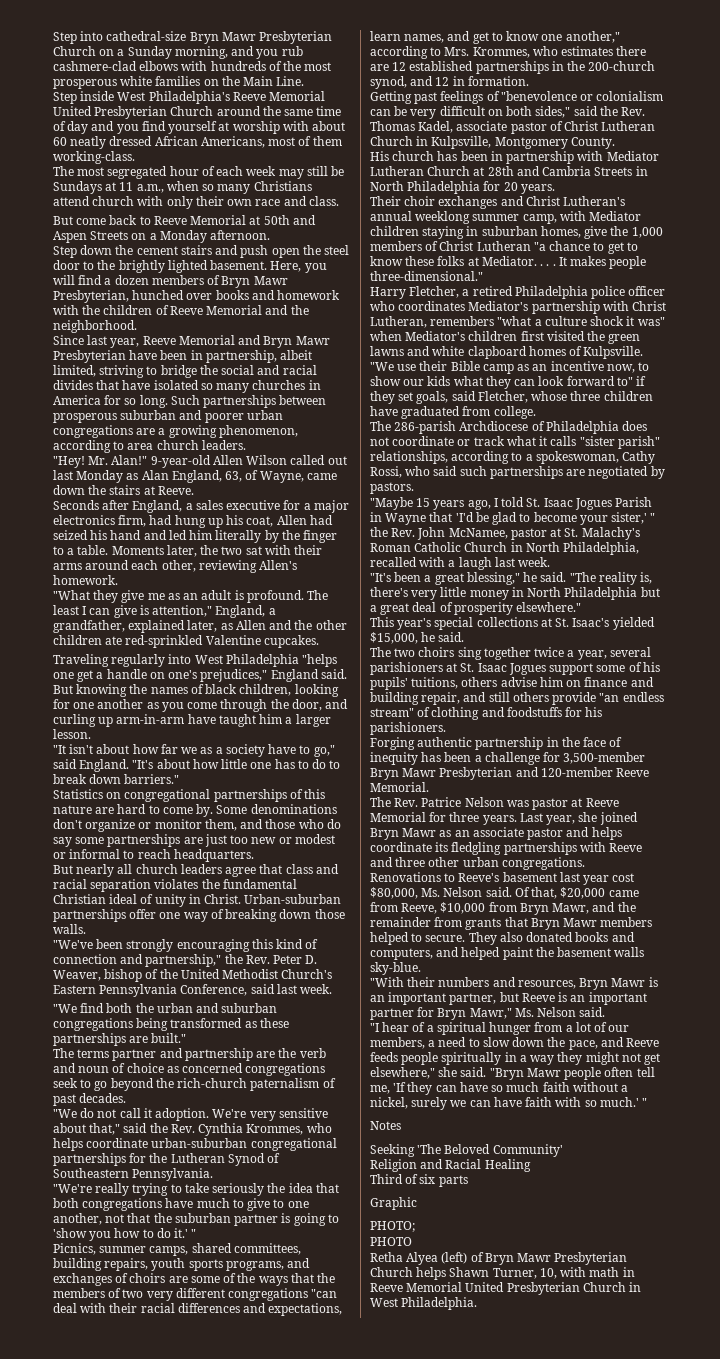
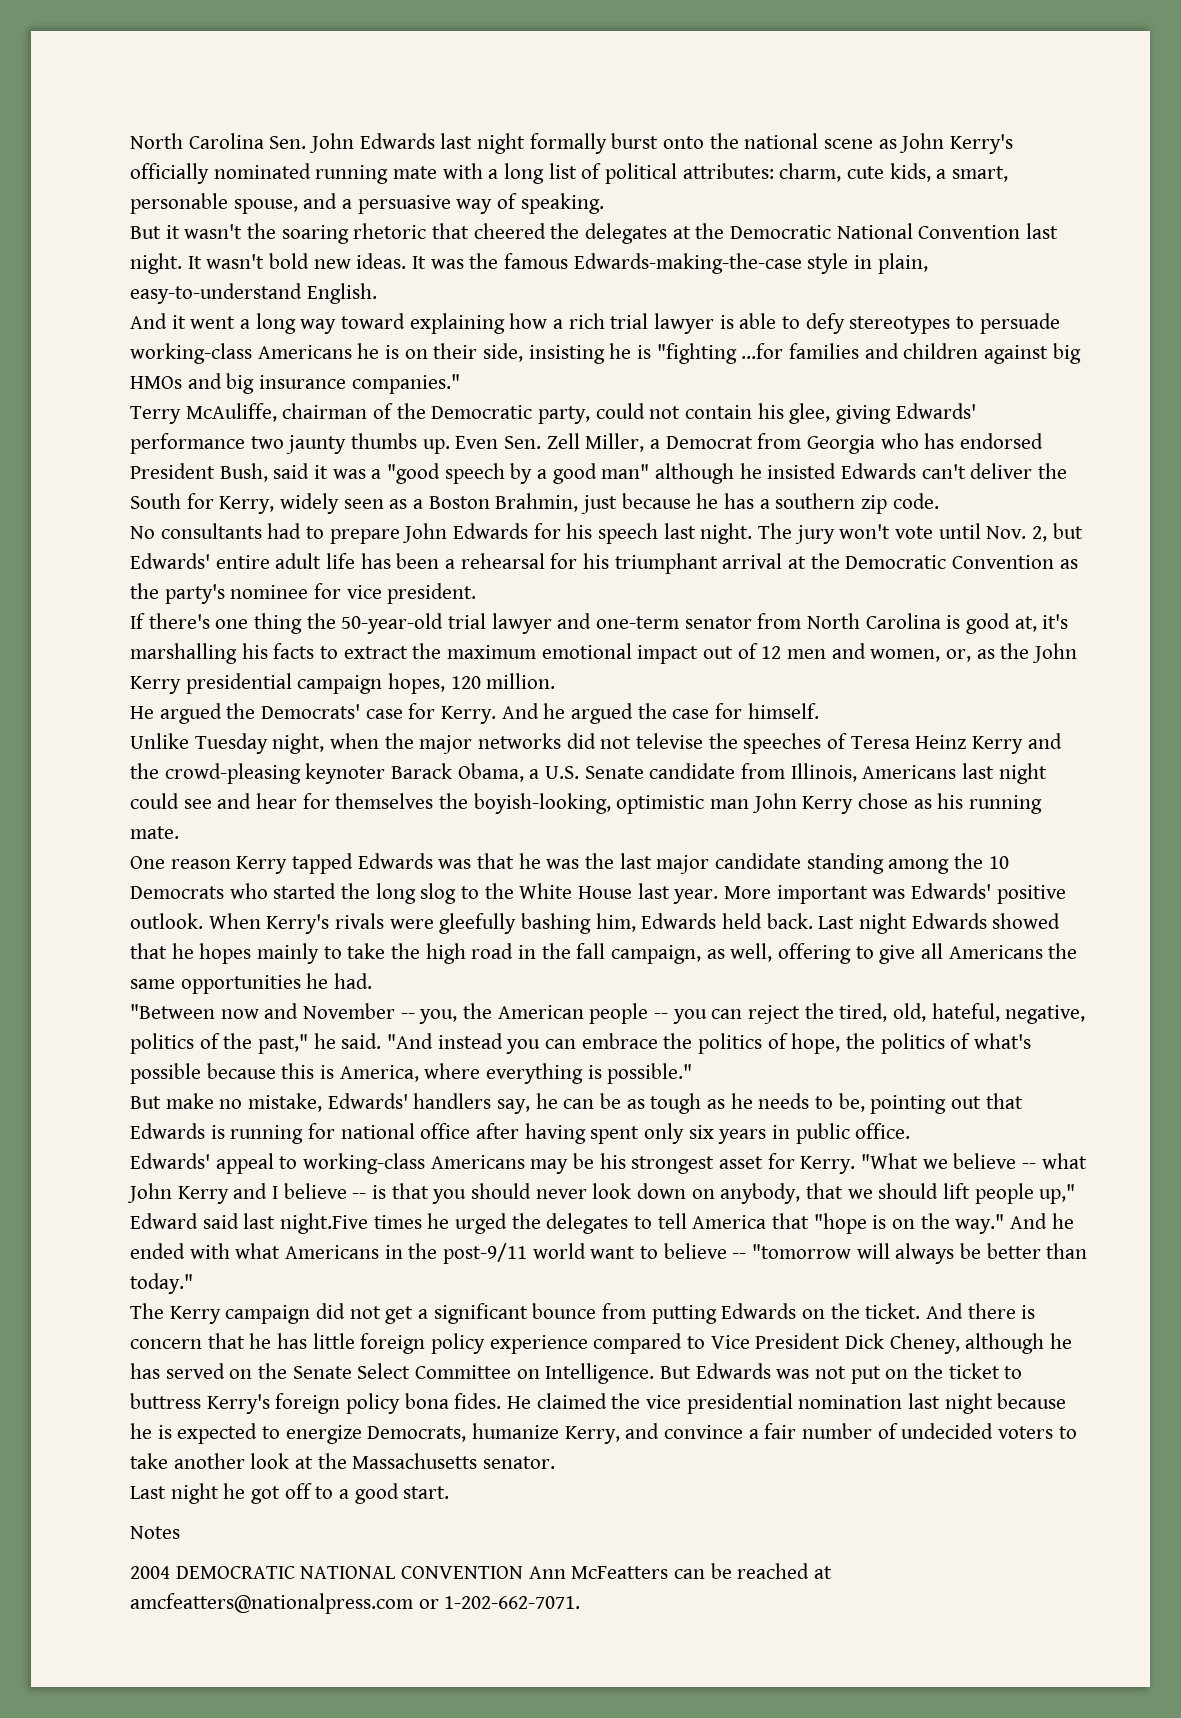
- Step into cathedral-size Bryn Mawr Presbyterian Church on a Sunday morning, and you rub cashmere-clad elbows with hundreds of the most prosperous white families on the Main Line.
- Step inside West Philadelphia's Reeve Memorial United Presbyterian Church around the same time of day and you find yourself at worship with about 60 neatly dressed African Americans, most of them working-class.
- The most segregated hour of each week may still be Sundays at 11 a.m., when so many Christians attend church with only their own race and class.
- But come back to Reeve Memorial at 50th and Aspen Streets on a Monday afternoon.
- Step down the cement stairs and push open the steel door to the brightly lighted basement. Here, you will find a dozen members of Bryn Mawr Presbyterian, hunched over books and homework with the children of Reeve Memorial and the neighborhood.
- Since last year, Reeve Memorial and Bryn Mawr Presbyterian have been in partnership, albeit limited, striving to bridge the social and racial divides that have isolated so many churches in America for so long. Such partnerships between prosperous suburban and poorer urban congregations are a growing phenomenon, according to area church leaders.
- "Hey! Mr. Alan!" 9-year-old Allen Wilson called out last Monday as Alan England, 63, of Wayne, came down the stairs at Reeve.
- Seconds after England, a sales executive for a major electronics firm, had hung up his coat, Allen had seized his hand and led him literally by the finger to a table. Moments later, the two sat with their arms around each other, reviewing Allen's homework.
- "What they give me as an adult is profound. The least I can give is attention," England, a grandfather, explained later, as Allen and the other children ate red-sprinkled Valentine cupcakes.
- Traveling regularly into West Philadelphia "helps one get a handle on one's prejudices," England said. But knowing the names of black children, looking for one another as you come through the door, and curling up arm-in-arm have taught him a larger lesson.
- "It isn't about how far we as a society have to go," said England. "It's about how little one has to do to break down barriers."
- Statistics on congregational partnerships of this nature are hard to come by. Some denominations don't organize or monitor them, and those who do say some partnerships are just too new or modest or informal to reach headquarters.
- But nearly all church leaders agree that class and racial separation violates the fundamental Christian ideal of unity in Christ. Urban-suburban partnerships offer one way of breaking down those walls.
- "We've been strongly encouraging this kind of connection and partnership," the Rev. Peter D. Weaver, bishop of the United Methodist Church's Eastern Pennsylvania Conference, said last week.
- "We find both the urban and suburban congregations being transformed as these partnerships are built."
- The terms partner and partnership are the verb and noun of choice as concerned congregations seek to go beyond the rich-church paternalism of past decades.
- "We do not call it adoption. We're very sensitive about that," said the Rev. Cynthia Krommes, who helps coordinate urban-suburban congregational partnerships for the Lutheran Synod of Southeastern Pennsylvania.
- "We're really trying to take seriously the idea that both congregations have much to give to one another, not that the suburban partner is going to 'show you how to do it.' "
- Picnics, summer camps, shared committees, building repairs, youth sports programs, and exchanges of choirs are some of the ways that the members of two very different congregations "can deal with their racial differences and expectations, learn names, and get to know one another," according to Mrs. Krommes, who estimates there are 12 established partnerships in the 200-church synod, and 12 in formation.
- Getting past feelings of "benevolence or colonialism can be very difficult on both sides," said the Rev. Thomas Kadel, associate pastor of Christ Lutheran Church in Kulpsville, Montgomery County.
- His church has been in partnership with Mediator Lutheran Church at 28th and Cambria Streets in North Philadelphia for 20 years.
- Their choir exchanges and Christ Lutheran's annual weeklong summer camp, with Mediator children staying in suburban homes, give the 1,000 members of Christ Lutheran "a chance to get to know these folks at Mediator. . . . It makes people three-dimensional."
- Harry Fletcher, a retired Philadelphia police officer who coordinates Mediator's partnership with Christ Lutheran, remembers "what a culture shock it was" when Mediator's children first visited the green lawns and white clapboard homes of Kulpsville. "We use their Bible camp as an incentive now, to show our kids what they can look forward to" if they set goals, said Fletcher, whose three children have graduated from college.
- The 286-parish Archdiocese of Philadelphia does not coordinate or track what it calls "sister parish" relationships, according to a spokeswoman, Cathy Rossi, who said such partnerships are negotiated by pastors.
- "Maybe 15 years ago, I told St. Isaac Jogues Parish in Wayne that 'I'd be glad to become your sister,' " the Rev. John McNamee, pastor at St. Malachy's Roman Catholic Church in North Philadelphia, recalled with a laugh last week.
- "It's been a great blessing," he said. "The reality is, there's very little money in North Philadelphia but a great deal of prosperity elsewhere."
- This year's special collections at St. Isaac's yielded $15,000, he said.
- The two choirs sing together twice a year, several parishioners at St. Isaac Jogues support some of his pupils' tuitions, others advise him on finance and building repair, and still others provide "an endless stream" of clothing and foodstuffs for his parishioners.
- Forging authentic partnership in the face of inequity has been a challenge for 3,500-member Bryn Mawr Presbyterian and 120-member Reeve Memorial.
- The Rev. Patrice Nelson was pastor at Reeve Memorial for three years. Last year, she joined Bryn Mawr as an associate pastor and helps coordinate its fledgling partnerships with Reeve and three other urban congregations.
- Renovations to Reeve's basement last year cost $80,000, Ms. Nelson said. Of that, $20,000 came from Reeve, $10,000 from Bryn Mawr, and the remainder from grants that Bryn Mawr members helped to secure. They also donated books and computers, and helped paint the basement walls sky-blue.
- "With their numbers and resources, Bryn Mawr is an important partner, but Reeve is an important partner for Bryn Mawr," Ms. Nelson said.
- "I hear of a spiritual hunger from a lot of our members, a need to slow down the pace, and Reeve feeds people spiritually in a way they might not get elsewhere," she said. "Bryn Mawr people often tell me, 'If they can have so much faith without a nickel, surely we can have faith with so much.' "
+ North Carolina Sen. John Edwards last night formally burst onto the national scene as John Kerry's officially nominated running mate with a long list of political attributes: charm, cute kids, a smart, personable spouse, and a persuasive way of speaking.
+ But it wasn't the soaring rhetoric that cheered the delegates at the Democratic National Convention last night. It wasn't bold new ideas. It was the famous Edwards-making-the-case style in plain, easy-to-understand English.
+ And it went a long way toward explaining how a rich trial lawyer is able to defy stereotypes to persuade working-class Americans he is on their side, insisting he is "fighting ...for families and children against big HMOs and big insurance companies."
+ Terry McAuliffe, chairman of the Democratic party, could not contain his glee, giving Edwards' performance two jaunty thumbs up. Even Sen. Zell Miller, a Democrat from Georgia who has endorsed President Bush, said it was a "good speech by a good man" although he insisted Edwards can't deliver the South for Kerry, widely seen as a Boston Brahmin, just because he has a southern zip code.
+ No consultants had to prepare John Edwards for his speech last night. The jury won't vote until Nov. 2, but Edwards' entire adult life has been a rehearsal for his triumphant arrival at the Democratic Convention as the party's nominee for vice president.
+ If there's one thing the 50-year-old trial lawyer and one-term senator from North Carolina is good at, it's marshalling his facts to extract the maximum emotional impact out of 12 men and women, or, as the John Kerry presidential campaign hopes, 120 million.
+ He argued the Democrats' case for Kerry. And he argued the case for himself.
+ Unlike Tuesday night, when the major networks did not televise the speeches of Teresa Heinz Kerry and the crowd-pleasing keynoter Barack Obama, a U.S. Senate candidate from Illinois, Americans last night could see and hear for themselves the boyish-looking, optimistic man John Kerry chose as his running mate.
+ One reason Kerry tapped Edwards was that he was the last major candidate standing among the 10 Democrats who started the long slog to the White House last year. More important was Edwards' positive outlook. When Kerry's rivals were gleefully bashing him, Edwards held back. Last night Edwards showed that he hopes mainly to take the high road in the fall campaign, as well, offering to give all Americans the same opportunities he had.
+ "Between now and November -- you, the American people -- you can reject the tired, old, hateful, negative, politics of the past," he said. "And instead you can embrace the politics of hope, the politics of what's possible because this is America, where everything is possible."
+ But make no mistake, Edwards' handlers say, he can be as tough as he needs to be, pointing out that Edwards is running for national office after having spent only six years in public office.
+ Edwards' appeal to working-class Americans may be his strongest asset for Kerry. "What we believe -- what John Kerry and I believe -- is that you should never look down on anybody, that we should lift people up," Edward said last night.Five times he urged the delegates to tell America that "hope is on the way." And he ended with what Americans in the post-9/11 world want to believe -- "tomorrow will always be better than today."
+ The Kerry campaign did not get a significant bounce from putting Edwards on the ticket. And there is concern that he has little foreign policy experience compared to Vice President Dick Cheney, although he has served on the Senate Select Committee on Intelligence. But Edwards was not put on the ticket to buttress Kerry's foreign policy bona fides. He claimed the vice presidential nomination last night because he is expected to energize Democrats, humanize Kerry, and convince a fair number of undecided voters to take another look at the Massachusetts senator.
+ Last night he got off to a good start.
  Notes
- Seeking 'The Beloved Community'
- Religion and Racial Healing
- Third of six parts
- Graphic
- PHOTO;
- PHOTO
- Retha Alyea (left) of Bryn Mawr Presbyterian Church helps Shawn Turner, 10, with math in Reeve Memorial United Presbyterian Church in West Philadelphia.
+ 2004 DEMOCRATIC NATIONAL CONVENTION Ann McFeatters can be reached at amcfeatters@nationalpress.com or 1-202-662-7071.

